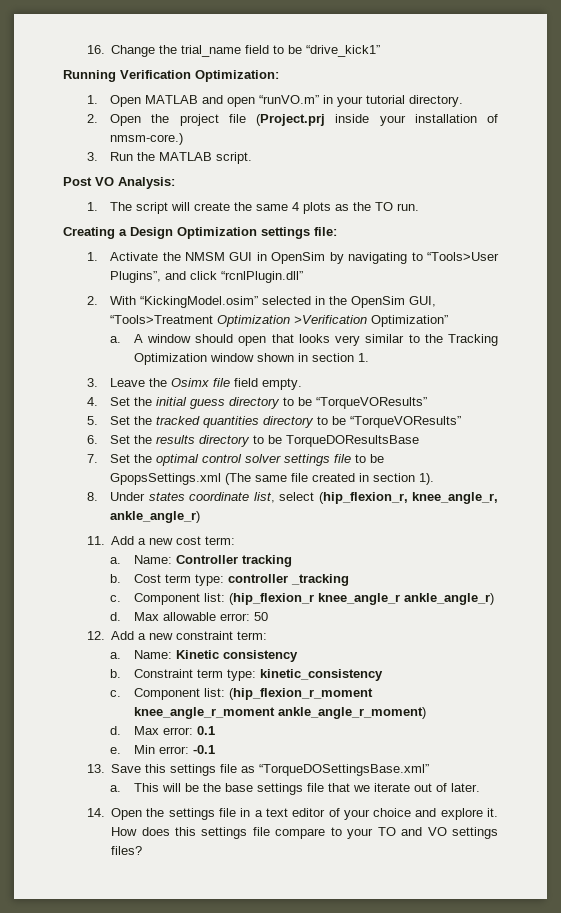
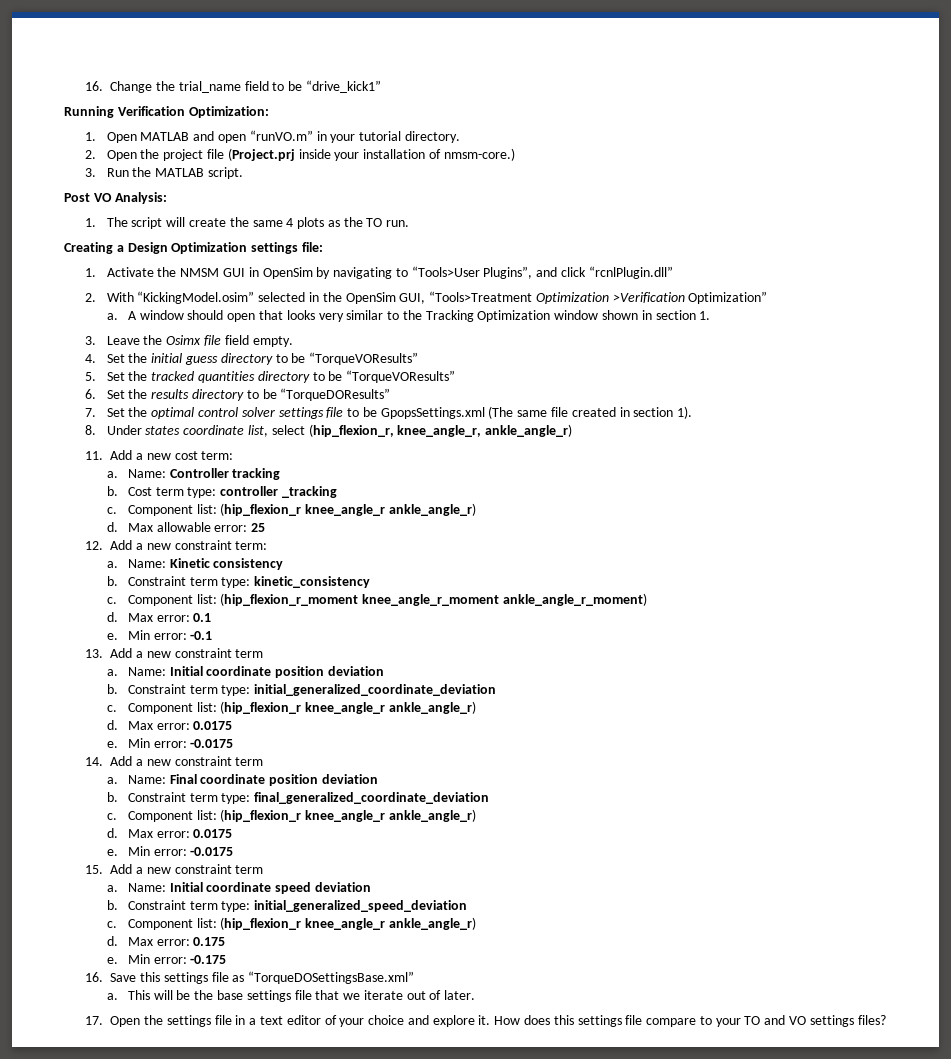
- 6. Set the results directory to be TorqueDOResultsBase
+ 6. Set the results directory to be “TorqueDOResults”
- Max allowable error: 50
+ Max allowable error: 25
- 13. Save this settings file as “TorqueDOSettingsBase.xml”
+ 13. Add a new constraint term
+ a. Name: Initial coordinate position deviation
+ b. Constraint term type: initial_generalized_coordinate_deviation
+ c. Component list: (hip_flexion_r knee_angle_r ankle_angle_r)
+ d. Max error: 0.0175
+ e. Min error: -0.0175
+ 14. Add a new constraint term
+ a. Name: Final coordinate position deviation
+ b. Constraint term type: final_generalized_coordinate_deviation
+ c. Component list: (hip_flexion_r knee_angle_r ankle_angle_r)
+ d. Max error: 0.0175
+ e. Min error: -0.0175
+ 15. Add a new constraint term
+ a. Name: Initial coordinate speed deviation
+ b. Constraint term type: initial_generalized_speed_deviation
+ c. Component list: (hip_flexion_r knee_angle_r ankle_angle_r)
+ d. Max error: 0.175
+ e. Min error: -0.175
+ 16. Save this settings file as “TorqueDOSettingsBase.xml”
- 14. Open the settings file in a text editor of your choice and explore it.
+ 17. Open the settings file in a text editor of your choice and explore it.

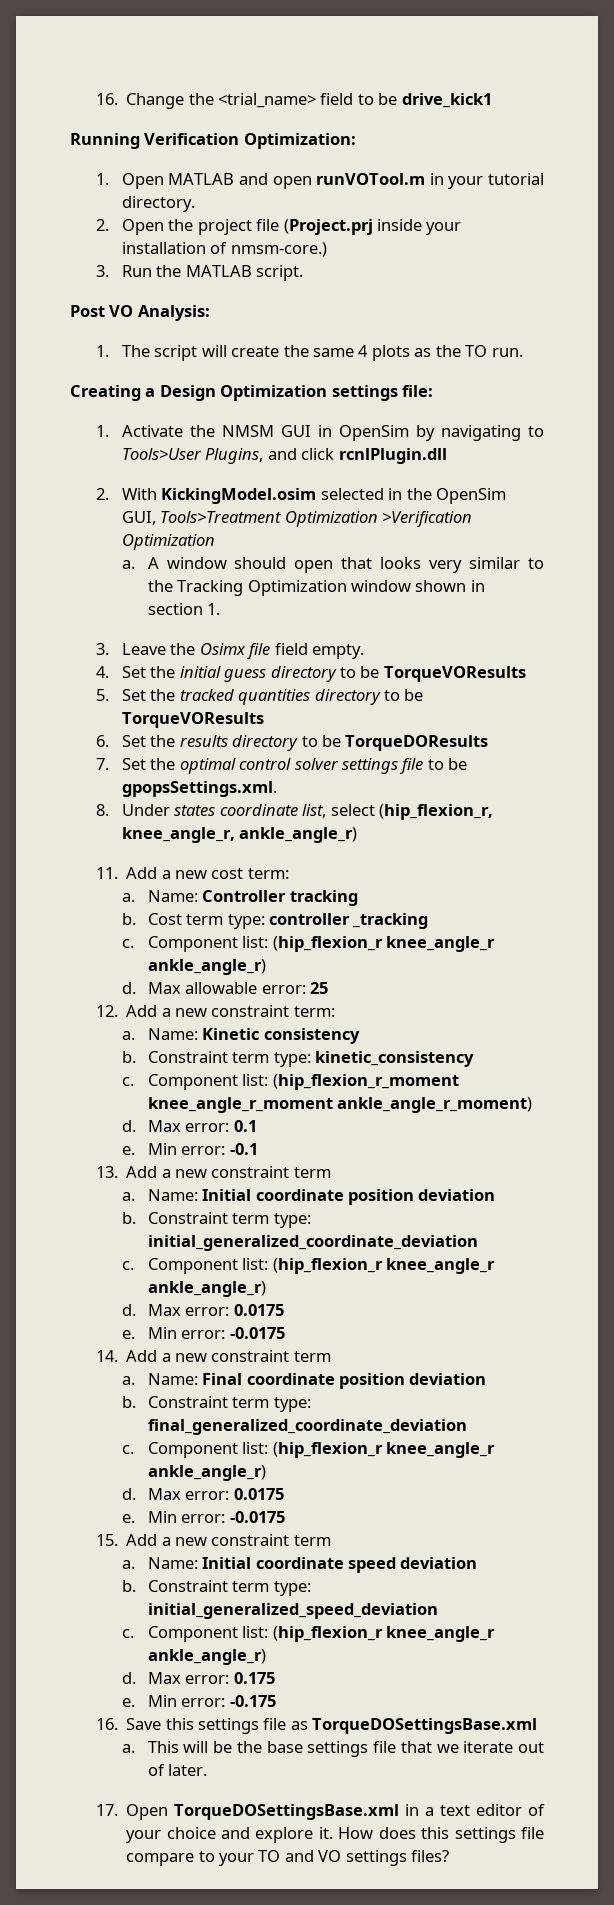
- 16. Change the trial_name field to be “drive_kick1”
+ 16. Change the <trial_name> field to be drive_kick1
- 1. Open MATLAB and open “runVO.m” in your tutorial directory.
+ 1. Open MATLAB and open runVOTool.m in your tutorial directory.
- 1. Activate the NMSM GUI in OpenSim by navigating to “Tools>User Plugins”, and click “rcnlPlugin.dll”
+ 1. Activate the NMSM GUI in OpenSim by navigating to Tools>User Plugins, and click rcnlPlugin.dll
- 2. With “KickingModel.osim” selected in the OpenSim GUI, “Tools>Treatment Optimization >Verification Optimization”
+ 2. With KickingModel.osim selected in the OpenSim GUI, Tools>Treatment Optimization >Verification Optimization
- 4. Set the initial guess directory to be “TorqueVOResults”
+ 4. Set the initial guess directory to be TorqueVOResults
- 5. Set the tracked quantities directory to be “TorqueVOResults”
+ 5. Set the tracked quantities directory to be TorqueVOResults
- 6. Set the results directory to be “TorqueDOResults”
+ 6. Set the results directory to be TorqueDOResults
- 7. Set the optimal control solver settings file to be GpopsSettings.xml (The same file created in section 1).
+ 7. Set the optimal control solver settings file to be gpopsSettings.xml.
- 16. Save this settings file as “TorqueDOSettingsBase.xml”
+ 16. Save this settings file as TorqueDOSettingsBase.xml
- 17. Open the settings file in a text editor of your choice and explore it.
+ 17. Open TorqueDOSettingsBase.xml in a text editor of your choice and explore it.

